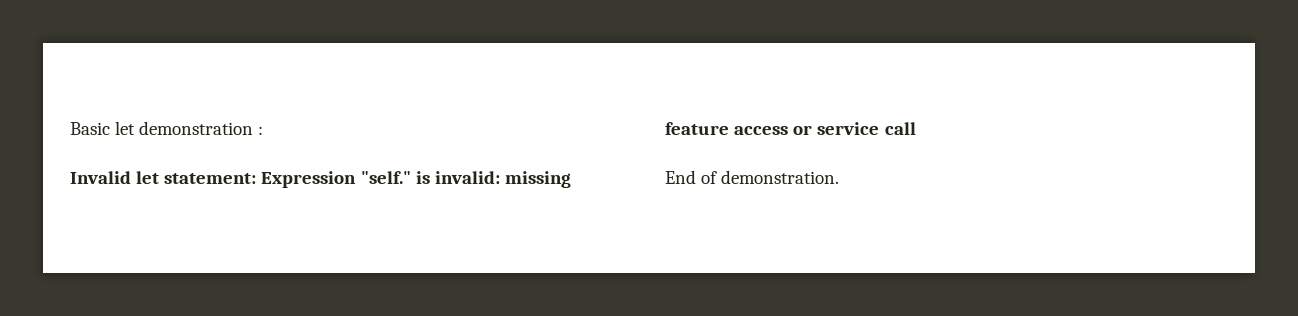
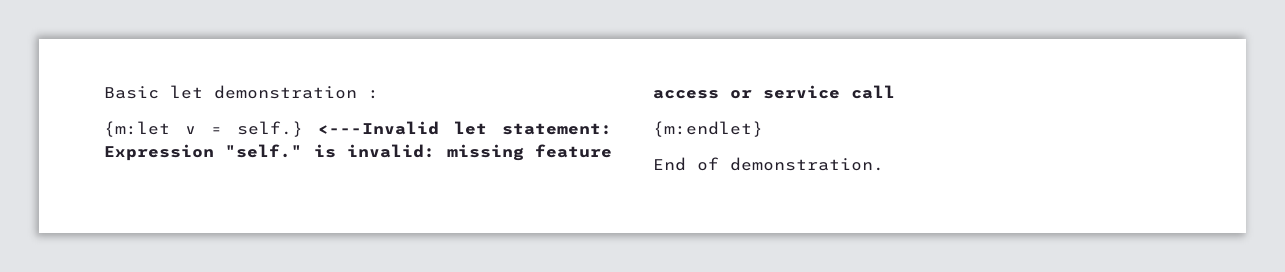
- Invalid let statement: Expression "self." is invalid: missing feature access or service call
+ {m:let v = self.} <---Invalid let statement: Expression "self." is invalid: missing feature access or service call
+ {m:endlet}

